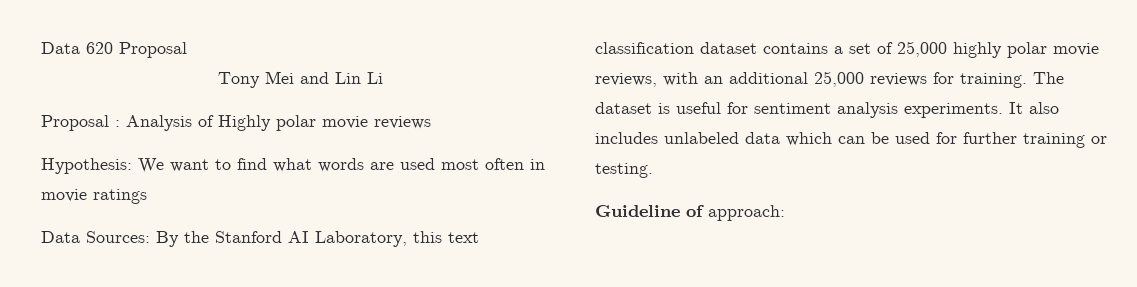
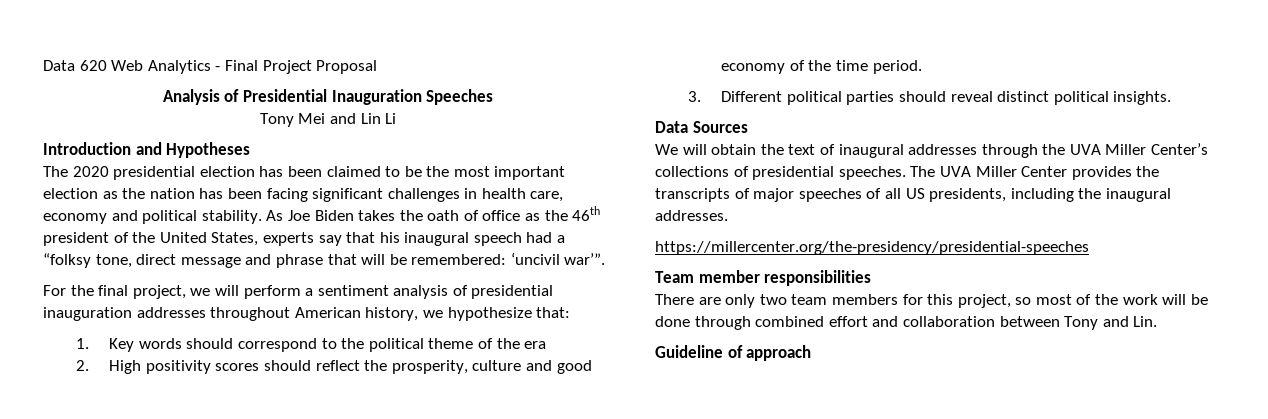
- Data 620 Proposal
+ Data 620 Web Analytics - Final Project Proposal
+ Analysis of Presidential Inauguration Speeches
- Proposal : Analysis of Highly polar movie reviews
- Hypothesis: We want to find what words are used most often in movie ratings
- Data Sources: By the Stanford AI Laboratory, this text classification dataset contains a set of 25,000 highly polar movie reviews, with an additional 25,000 reviews for training. The dataset is useful for sentiment analysis experiments. It also includes unlabeled data which can be used for further training or testing.
+ Introduction and Hypotheses
+ The 2020 presidential election has been claimed to be the most important election as the nation has been facing significant challenges in health care, economy and political stability. As Joe Biden takes the oath of office as the 46th president of the United States, experts say that his inaugural speech had a “folksy tone, direct message and phrase that will be remembered: ‘uncivil war’”.
+ For the final project, we will perform a sentiment analysis of presidential inauguration addresses throughout American history, we hypothesize that:
+ 1. Key words should correspond to the political theme of the era
+ 2. High positivity scores should reflect the prosperity, culture and good economy of the time period.
+ 3. Different political parties should reveal distinct political insights.
+ Data Sources
+ We will obtain the text of inaugural addresses through the UVA Miller Center’s collections of presidential speeches. The UVA Miller Center provides the transcripts of major speeches of all US presidents, including the inaugural addresses.
+ https://millercenter.org/the-presidency/presidential-speeches
+ Team member responsibilities
+ There are only two team members for this project, so most of the work will be done through combined effort and collaboration between Tony and Lin.
- Guideline of approach:
+ Guideline of approach

